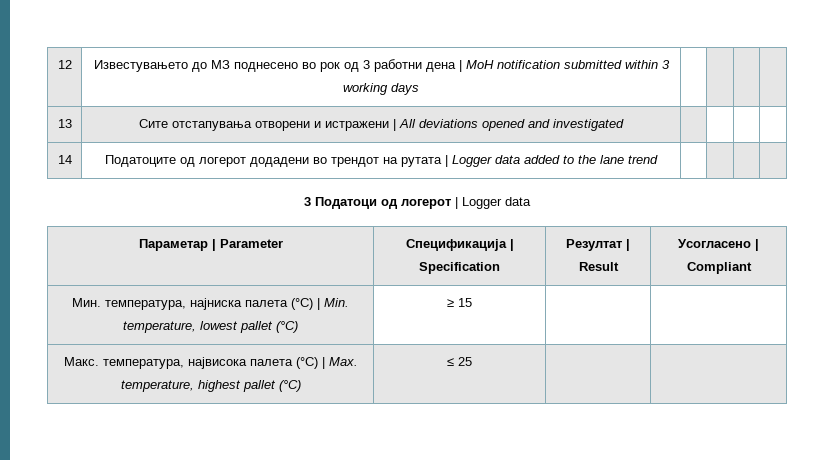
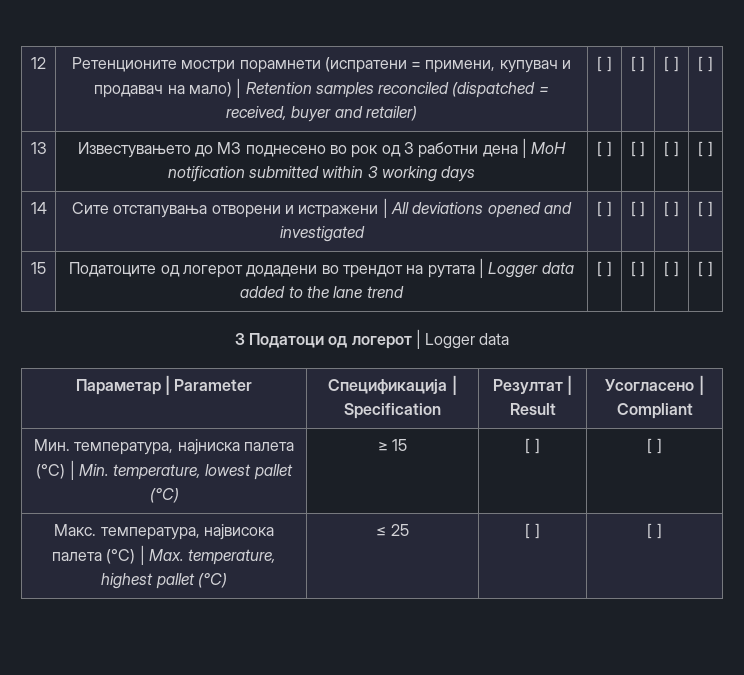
- 12 | Известувањето до МЗ поднесено во рок од 3 работни дена | MoH notification submitted within 3 working days | | | |
- 13 | Сите отстапувања отворени и истражени | All deviations opened and investigated | | | |
- 14 | Податоците од логерот додадени во трендот на рутата | Logger data added to the lane trend | | | |
+ 12 | Ретенционите мостри порамнети (испратени = примени, купувач и продавач на мало) | Retention samples reconciled (dispatched = received, buyer and retailer) | [ ] | [ ] | [ ] | [ ]
+ 13 | Известувањето до МЗ поднесено во рок од 3 работни дена | MoH notification submitted within 3 working days | [ ] | [ ] | [ ] | [ ]
+ 14 | Сите отстапувања отворени и истражени | All deviations opened and investigated | [ ] | [ ] | [ ] | [ ]
+ 15 | Податоците од логерот додадени во трендот на рутата | Logger data added to the lane trend | [ ] | [ ] | [ ] | [ ]
- Мин. температура, најниска палета (°C) | Min. temperature, lowest pallet (°C) | ≥ 15 | |
+ Мин. температура, најниска палета (°C) | Min. temperature, lowest pallet (°C) | ≥ 15 | [ ] | [ ]
- Макс. температура, највисока палета (°C) | Max. temperature, highest pallet (°C) | ≤ 25 | |
+ Макс. температура, највисока палета (°C) | Max. temperature, highest pallet (°C) | ≤ 25 | [ ] | [ ]

